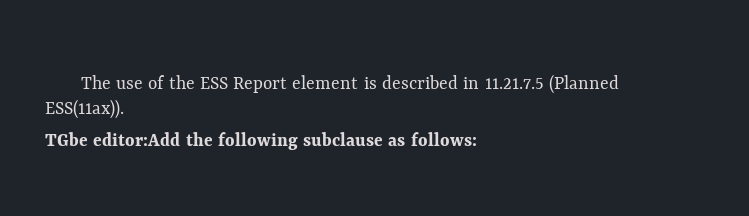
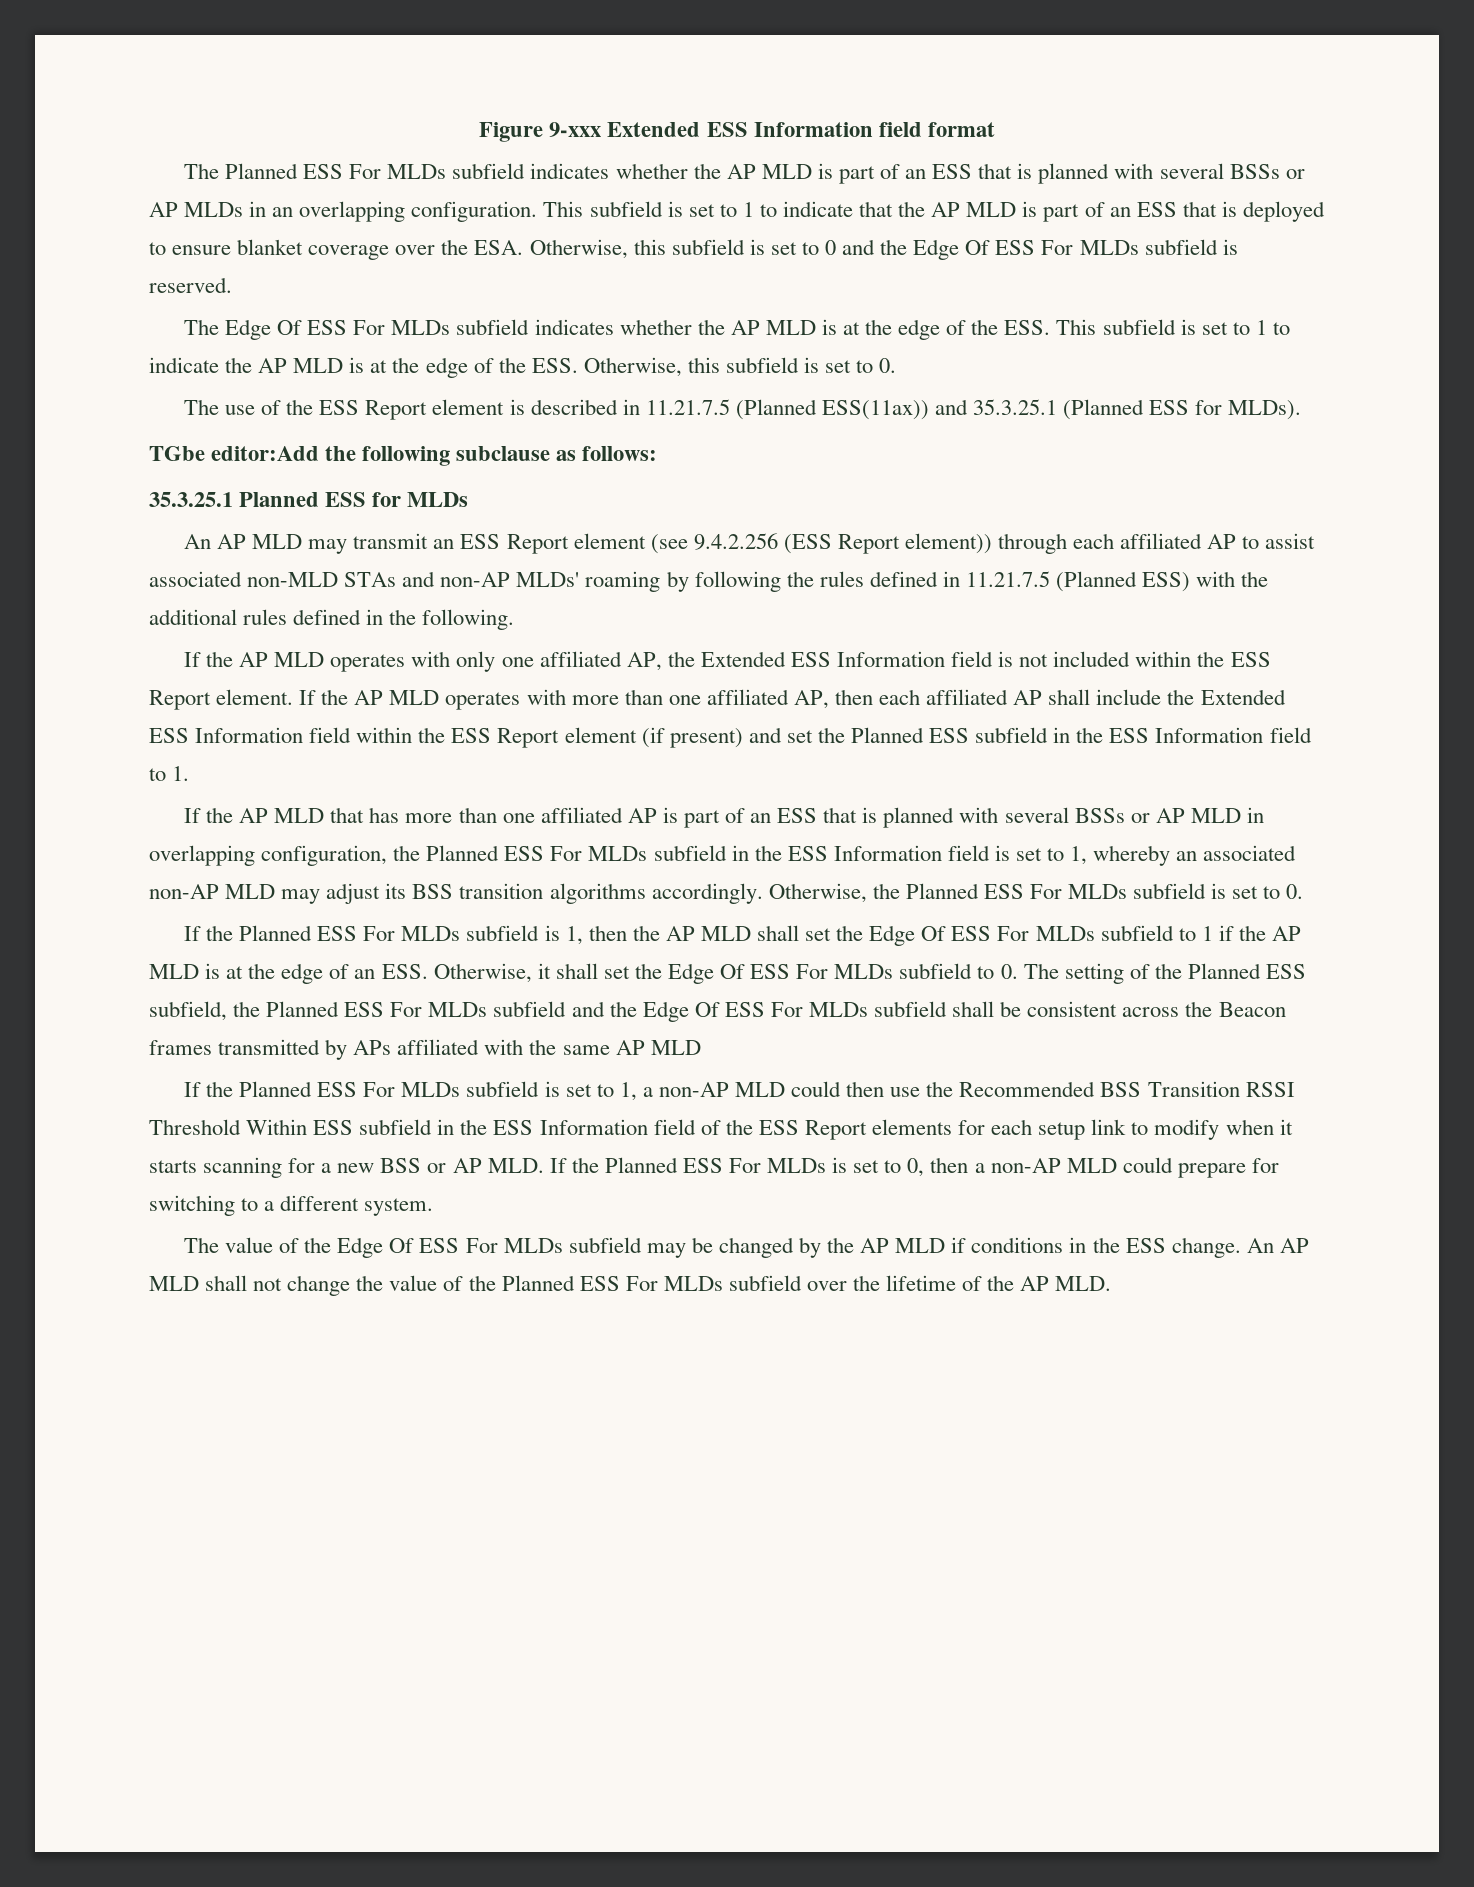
+ Figure 9-xxx Extended ESS Information field format
+ The Planned ESS For MLDs subfield indicates whether the AP MLD is part of an ESS that is planned with several BSSs or AP MLDs in an overlapping configuration. This subfield is set to 1 to indicate that the AP MLD is part of an ESS that is deployed to ensure blanket coverage over the ESA. Otherwise, this subfield is set to 0 and the Edge Of ESS For MLDs subfield is reserved.
+ The Edge Of ESS For MLDs subfield indicates whether the AP MLD is at the edge of the ESS. This subfield is set to 1 to indicate the AP MLD is at the edge of the ESS. Otherwise, this subfield is set to 0.
- The use of the ESS Report element is described in 11.21.7.5 (Planned ESS(11ax)).
+ The use of the ESS Report element is described in 11.21.7.5 (Planned ESS(11ax)) and 35.3.25.1 (Planned ESS for MLDs).
+ 35.3.25.1 Planned ESS for MLDs
+ An AP MLD may transmit an ESS Report element (see 9.4.2.256 (ESS Report element)) through each affiliated AP to assist associated non-MLD STAs and non-AP MLDs' roaming by following the rules defined in 11.21.7.5 (Planned ESS) with the additional rules defined in the following.
+ If the AP MLD operates with only one affiliated AP, the Extended ESS Information field is not included within the ESS Report element. If the AP MLD operates with more than one affiliated AP, then each affiliated AP shall include the Extended ESS Information field within the ESS Report element (if present) and set the Planned ESS subfield in the ESS Information field to 1.
+ If the AP MLD that has more than one affiliated AP is part of an ESS that is planned with several BSSs or AP MLD in overlapping configuration, the Planned ESS For MLDs subfield in the ESS Information field is set to 1, whereby an associated non-AP MLD may adjust its BSS transition algorithms accordingly. Otherwise, the Planned ESS For MLDs subfield is set to 0.
+ If the Planned ESS For MLDs subfield is 1, then the AP MLD shall set the Edge Of ESS For MLDs subfield to 1 if the AP MLD is at the edge of an ESS. Otherwise, it shall set the Edge Of ESS For MLDs subfield to 0. The setting of the Planned ESS subfield, the Planned ESS For MLDs subfield and the Edge Of ESS For MLDs subfield shall be consistent across the Beacon frames transmitted by APs affiliated with the same AP MLD
+ If the Planned ESS For MLDs subfield is set to 1, a non-AP MLD could then use the Recommended BSS Transition RSSI Threshold Within ESS subfield in the ESS Information field of the ESS Report elements for each setup link to modify when it starts scanning for a new BSS or AP MLD. If the Planned ESS For MLDs is set to 0, then a non-AP MLD could prepare for switching to a different system.
+ The value of the Edge Of ESS For MLDs subfield may be changed by the AP MLD if conditions in the ESS change. An AP MLD shall not change the value of the Planned ESS For MLDs subfield over the lifetime of the AP MLD.

